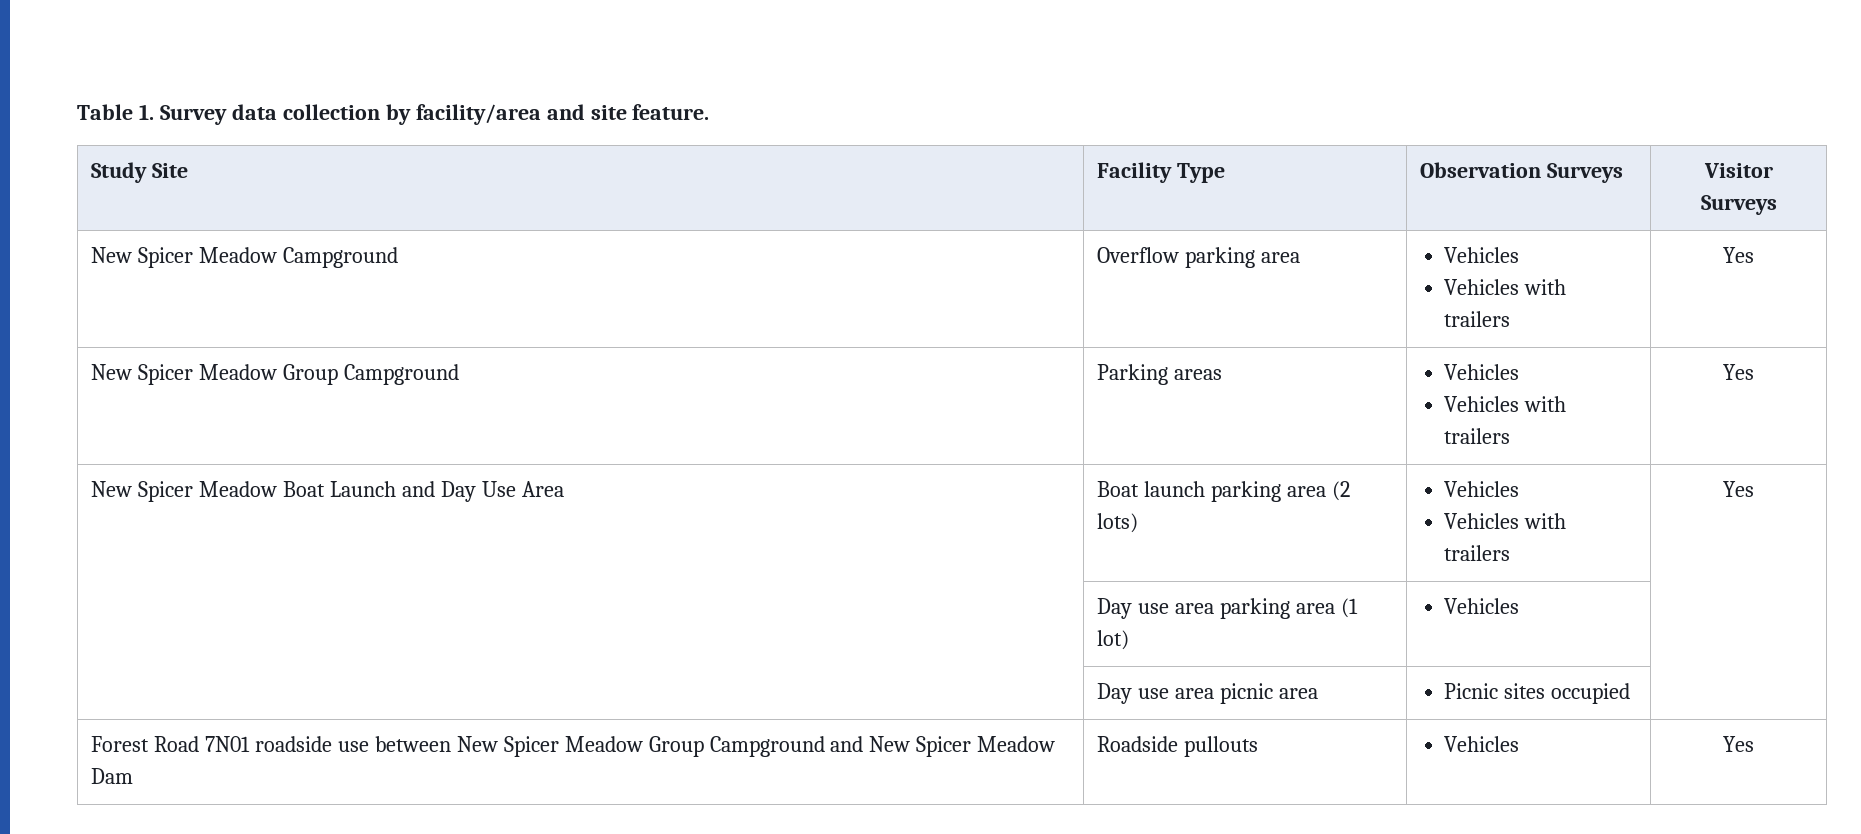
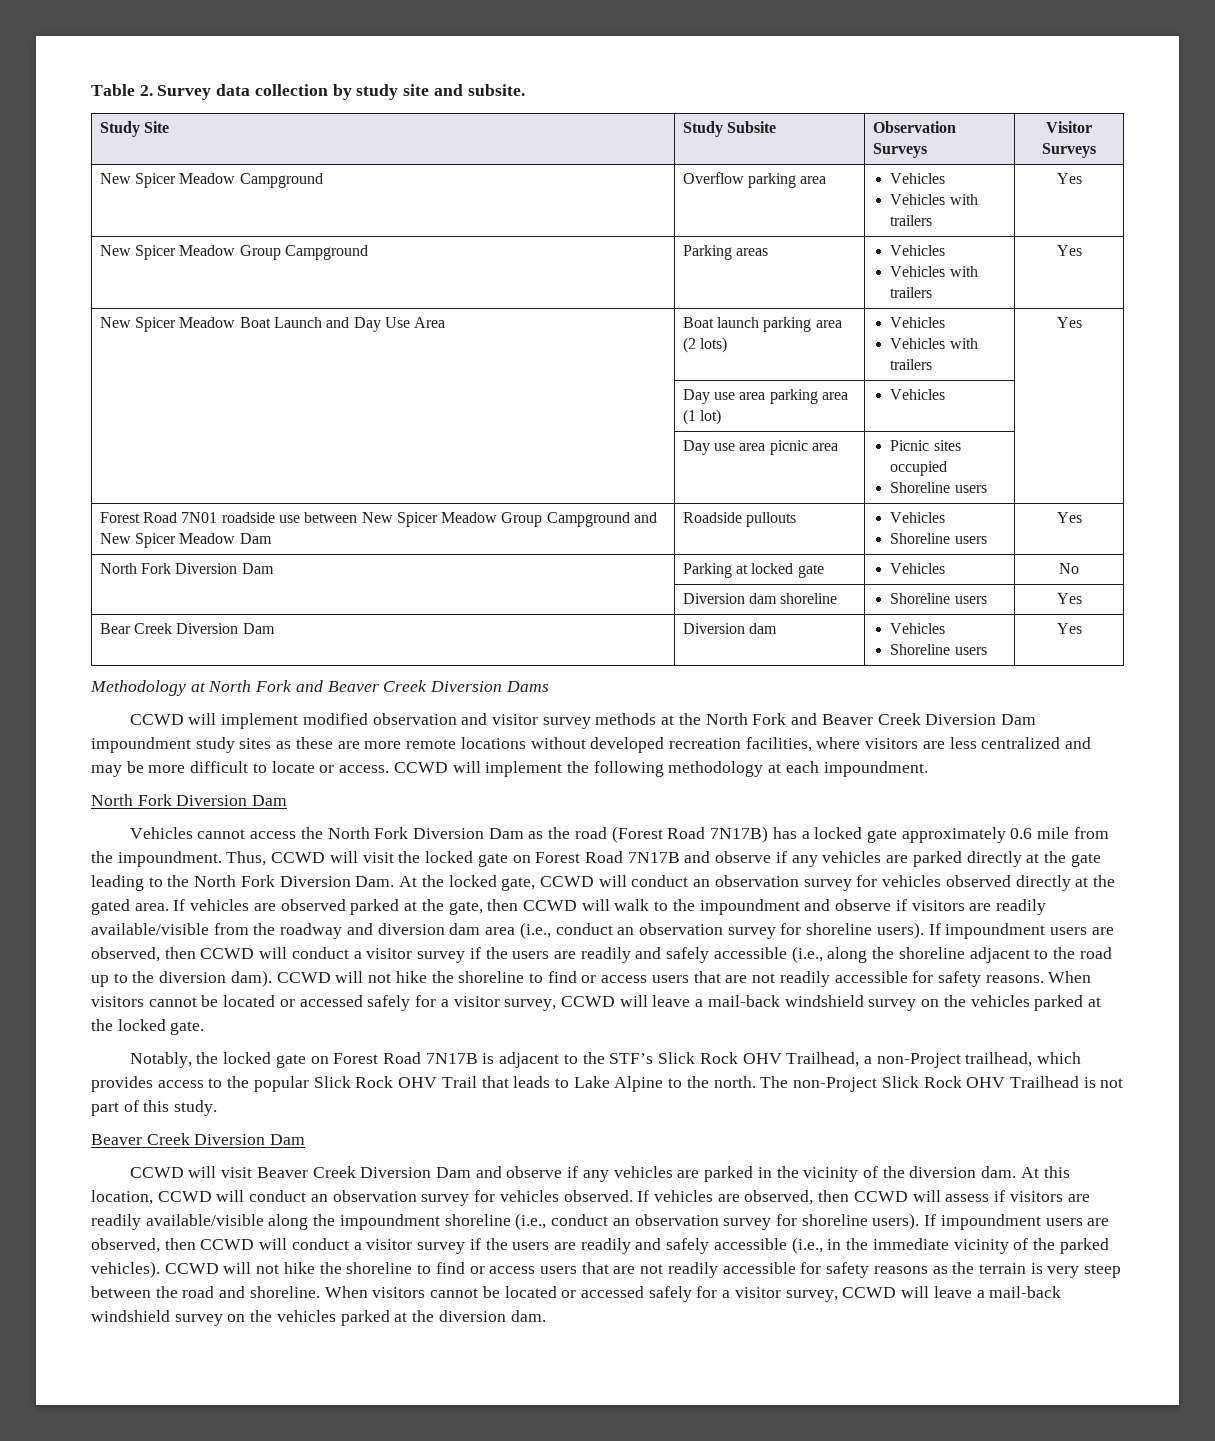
- Table 1. Survey data collection by facility/area and site feature.
+ Table 2. Survey data collection by study site and subsite.
- Study Site | Facility Type | Observation Surveys | Visitor Surveys
+ Study Site | Study Subsite | Observation Surveys | Visitor Surveys
- | Day use area picnic area | Picnic sites occupied |
+ | Day use area picnic area | Picnic sites occupied
+ Shoreline users |
- Forest Road 7N01 roadside use between New Spicer Meadow Group Campground and New Spicer Meadow Dam | Roadside pullouts | Vehicles | Yes
+ Forest Road 7N01 roadside use between New Spicer Meadow Group Campground and New Spicer Meadow Dam | Roadside pullouts | Vehicles
+ Shoreline users | Yes
+ North Fork Diversion Dam | Parking at locked gate | Vehicles | No
+ | Diversion dam shoreline | Shoreline users | Yes
+ Bear Creek Diversion Dam | Diversion dam | Vehicles
+ Shoreline users | Yes
+ Methodology at North Fork and Beaver Creek Diversion Dams
+ CCWD will implement modified observation and visitor survey methods at the North Fork and Beaver Creek Diversion Dam impoundment study sites as these are more remote locations without developed recreation facilities, where visitors are less centralized and may be more difficult to locate or access. CCWD will implement the following methodology at each impoundment.
+ North Fork Diversion Dam
+ Vehicles cannot access the North Fork Diversion Dam as the road (Forest Road 7N17B) has a locked gate approximately 0.6 mile from the impoundment. Thus, CCWD will visit the locked gate on Forest Road 7N17B and observe if any vehicles are parked directly at the gate leading to the North Fork Diversion Dam. At the locked gate, CCWD will conduct an observation survey for vehicles observed directly at the gated area. If vehicles are observed parked at the gate, then CCWD will walk to the impoundment and observe if visitors are readily available/visible from the roadway and diversion dam area (i.e., conduct an observation survey for shoreline users). If impoundment users are observed, then CCWD will conduct a visitor survey if the users are readily and safely accessible (i.e., along the shoreline adjacent to the road up to the diversion dam). CCWD will not hike the shoreline to find or access users that are not readily accessible for safety reasons. When visitors cannot be located or accessed safely for a visitor survey, CCWD will leave a mail-back windshield survey on the vehicles parked at the locked gate.
+ Notably, the locked gate on Forest Road 7N17B is adjacent to the STF’s Slick Rock OHV Trailhead, a non-Project trailhead, which provides access to the popular Slick Rock OHV Trail that leads to Lake Alpine to the north. The non-Project Slick Rock OHV Trailhead is not part of this study.
+ Beaver Creek Diversion Dam
+ CCWD will visit Beaver Creek Diversion Dam and observe if any vehicles are parked in the vicinity of the diversion dam. At this location, CCWD will conduct an observation survey for vehicles observed. If vehicles are observed, then CCWD will assess if visitors are readily available/visible along the impoundment shoreline (i.e., conduct an observation survey for shoreline users). If impoundment users are observed, then CCWD will conduct a visitor survey if the users are readily and safely accessible (i.e., in the immediate vicinity of the parked vehicles). CCWD will not hike the shoreline to find or access users that are not readily accessible for safety reasons as the terrain is very steep between the road and shoreline. When visitors cannot be located or accessed safely for a visitor survey, CCWD will leave a mail-back windshield survey on the vehicles parked at the diversion dam.

